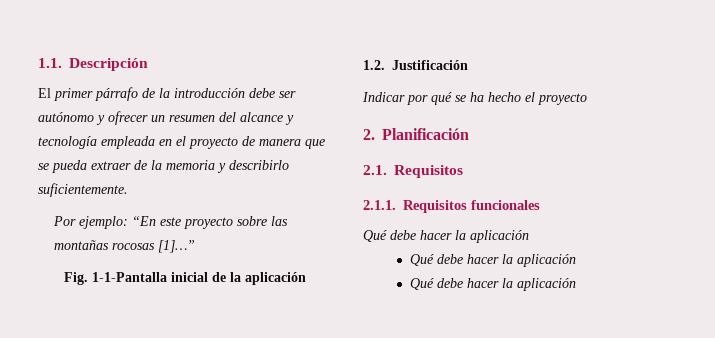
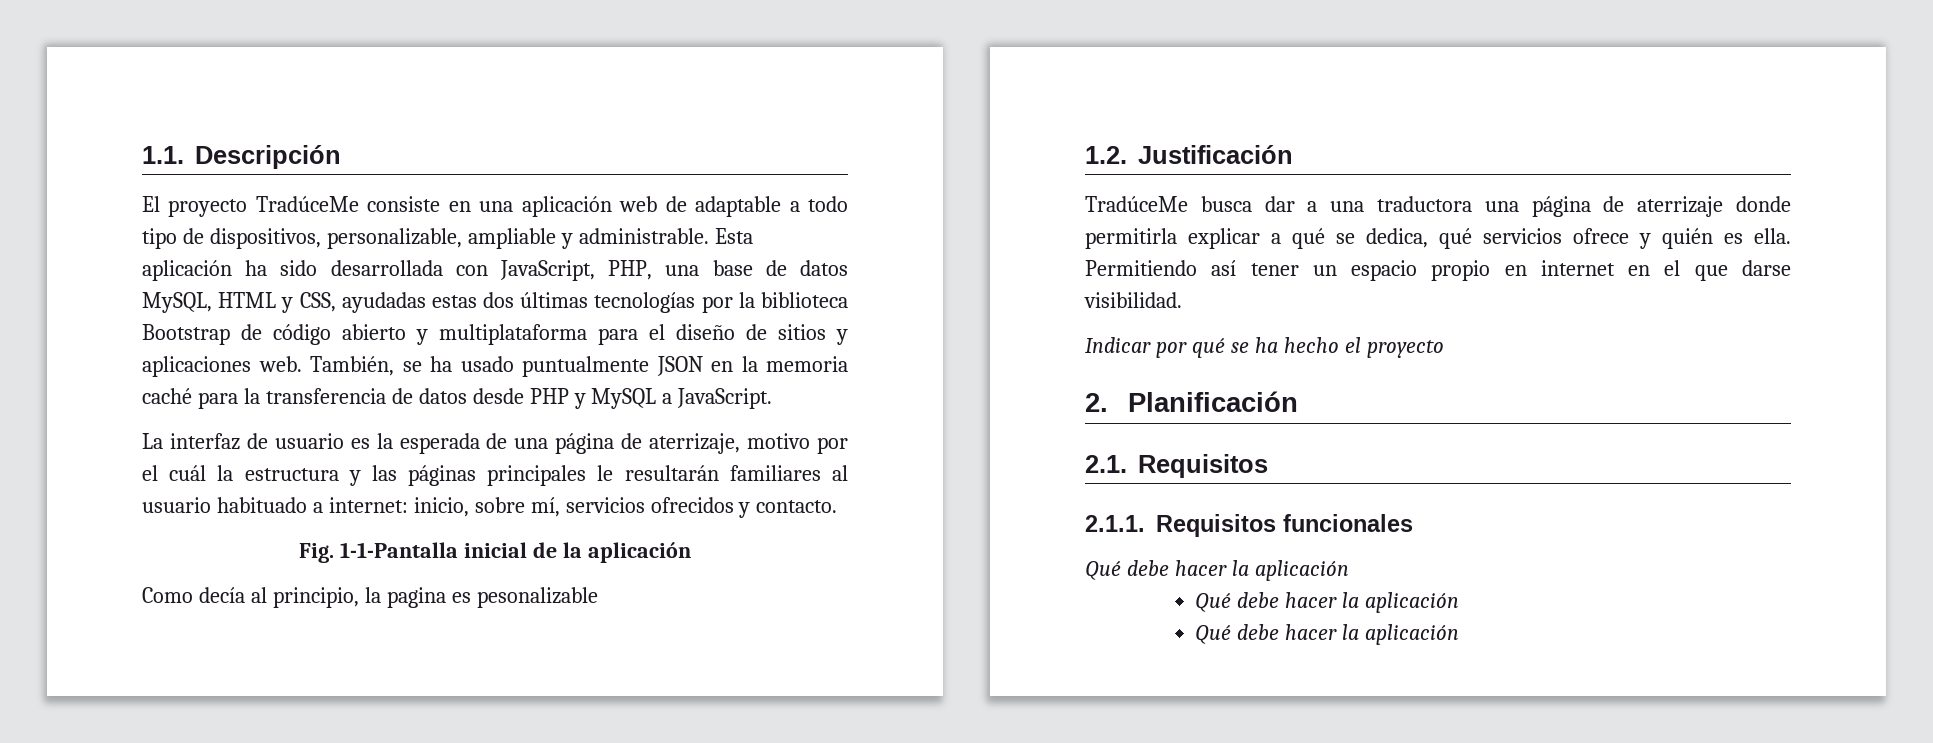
- El primer párrafo de la introducción debe ser autónomo y ofrecer un resumen del alcance y tecnología empleada en el proyecto de manera que se pueda extraer de la memoria y describirlo suficientemente.
- Por ejemplo: “En este proyecto sobre las montañas rocosas [1]…”
+ El proyecto TradúceMe consiste en una aplicación web de adaptable a todo tipo de dispositivos, personalizable, ampliable y administrable. Esta aplicación ha sido desarrollada con JavaScript, PHP, una base de datos MySQL, HTML y CSS, ayudadas estas dos últimas tecnologías por la biblioteca Bootstrap de código abierto y multiplataforma para el diseño de sitios y aplicaciones web. También, se ha usado puntualmente JSON en la memoria caché para la transferencia de datos desde PHP y MySQL a JavaScript.
+ La interfaz de usuario es la esperada de una página de aterrizaje, motivo por el cuál la estructura y las páginas principales le resultarán familiares al usuario habituado a internet: inicio, sobre mí, servicios ofrecidos y contacto.
+ Como decía al principio, la pagina es pesonalizable
  1.2. Justificación
+ TradúceMe busca dar a una traductora una página de aterrizaje donde permitirla explicar a qué se dedica, qué servicios ofrece y quién es ella. Permitiendo así tener un espacio propio en internet en el que darse visibilidad.

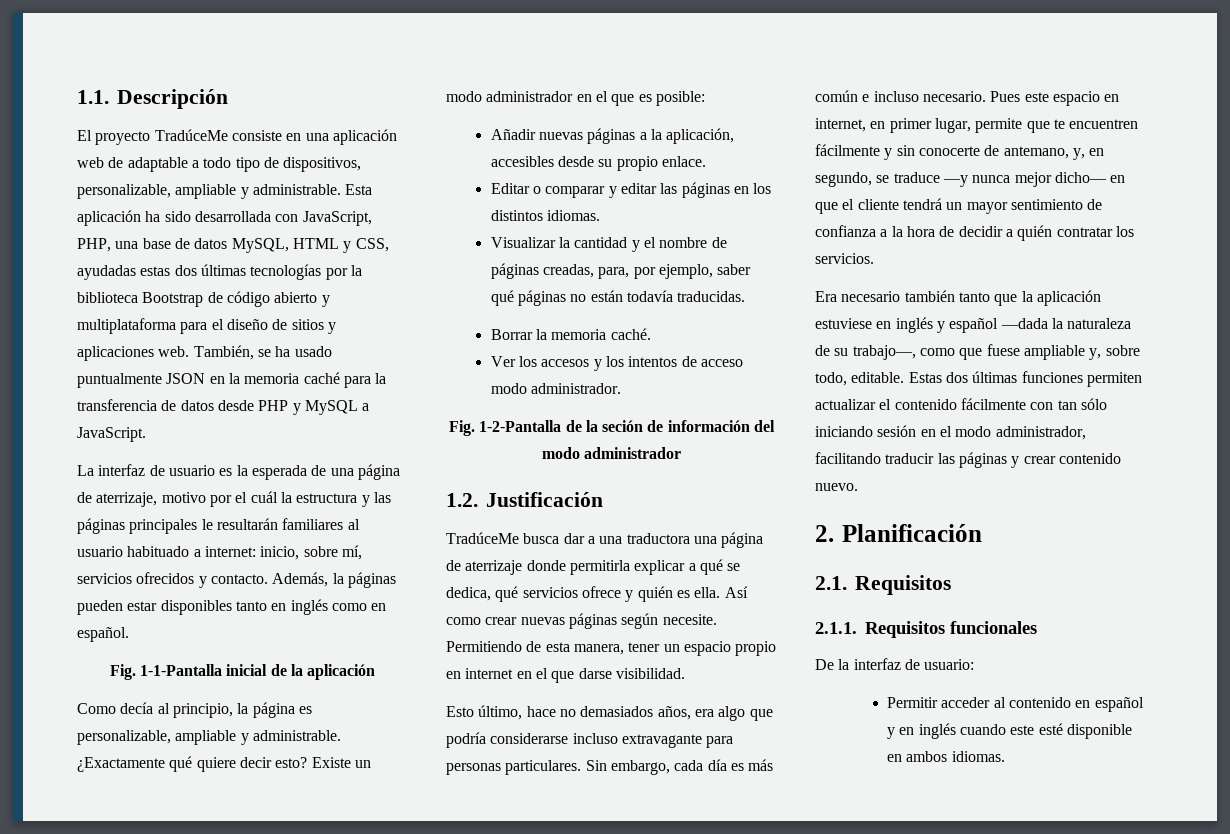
+ Además, la páginas pueden estar disponibles tanto en inglés como en español.
- Como decía al principio, la pagina es pesonalizable
+ Como decía al principio, la página es personalizable, ampliable y administrable. ¿Exactamente qué quiere decir esto? Existe un modo administrador en el que es posible:
+ Añadir nuevas páginas a la aplicación, accesibles desde su propio enlace.
+ Editar o comparar y editar las páginas en los distintos idiomas.
+ Visualizar la cantidad y el nombre de páginas creadas, para, por ejemplo, saber qué páginas no están todavía traducidas.
+ Borrar la memoria caché.
+ Ver los accesos y los intentos de acceso modo administrador.
+ Fig. 1-2-Pantalla de la seción de información del modo administrador
- Permitiendo así tener un espacio propio en internet en el que darse visibilidad.
+ Así como crear nuevas páginas según necesite. Permitiendo de esta manera, tener un espacio propio en internet en el que darse visibilidad.
- Indicar por qué se ha hecho el proyecto
+ Esto último, hace no demasiados años, era algo que podría considerarse incluso extravagante para personas particulares. Sin embargo, cada día es más común e incluso necesario. Pues este espacio en internet, en primer lugar, permite que te encuentren fácilmente y sin conocerte de antemano, y, en segundo, se traduce —y nunca mejor dicho— en que el cliente tendrá un mayor sentimiento de confianza a la hora de decidir a quién contratar los servicios.
+ Era necesario también tanto que la aplicación estuviese en inglés y español —dada la naturaleza de su trabajo—, como que fuese ampliable y, sobre todo, editable. Estas dos últimas funciones permiten actualizar el contenido fácilmente con tan sólo iniciando sesión en el modo administrador, facilitando traducir las páginas y crear contenido nuevo.
  2.1.1. Requisitos funcionales
- Qué debe hacer la aplicación
- Qué debe hacer la aplicación
- Qué debe hacer la aplicación
+ De la interfaz de usuario:
+ Permitir acceder al contenido en español y en inglés cuando este esté disponible en ambos idiomas.

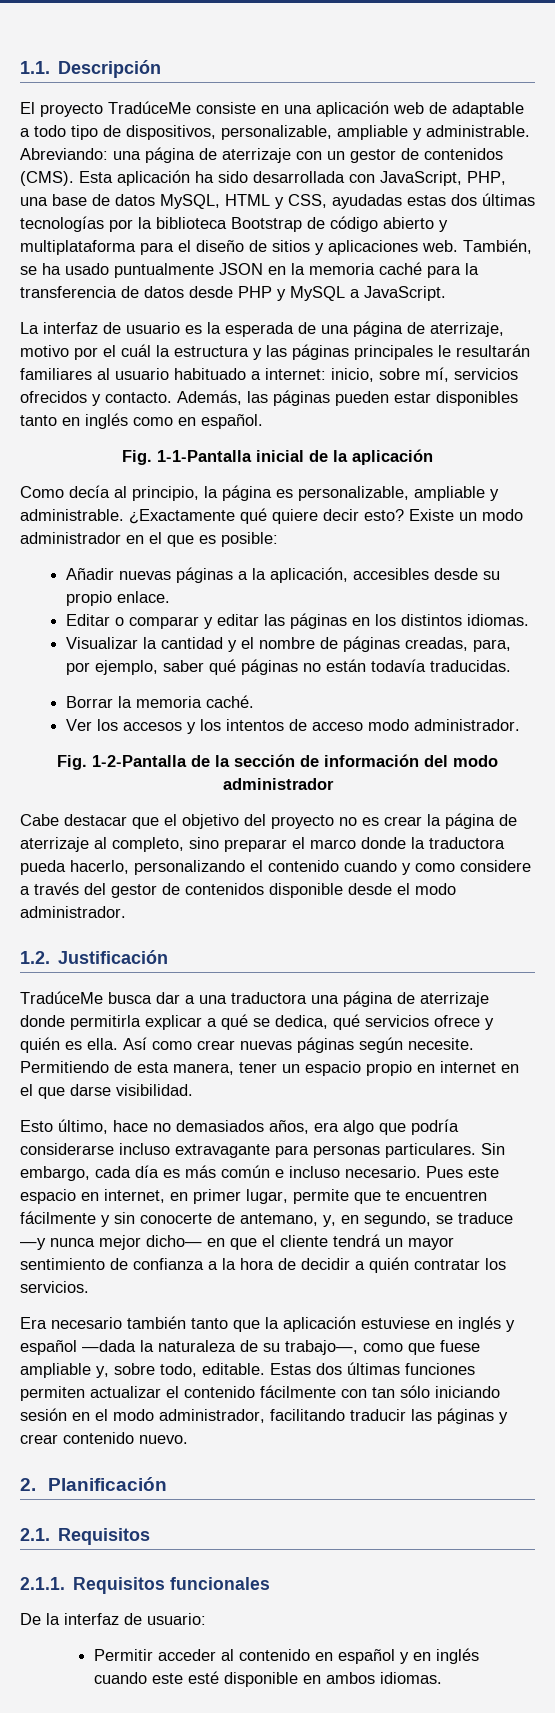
+ Abreviando: una página de aterrizaje con un gestor de contenidos (CMS).
- Además, la páginas pueden estar disponibles tanto en inglés como en español.
+ Además, las páginas pueden estar disponibles tanto en inglés como en español.
- Fig. 1-2-Pantalla de la seción de información del modo administrador
+ Fig. 1-2-Pantalla de la sección de información del modo administrador
+ Cabe destacar que el objetivo del proyecto no es crear la página de aterrizaje al completo, sino preparar el marco donde la traductora pueda hacerlo, personalizando el contenido cuando y como considere a través del gestor de contenidos disponible desde el modo administrador.

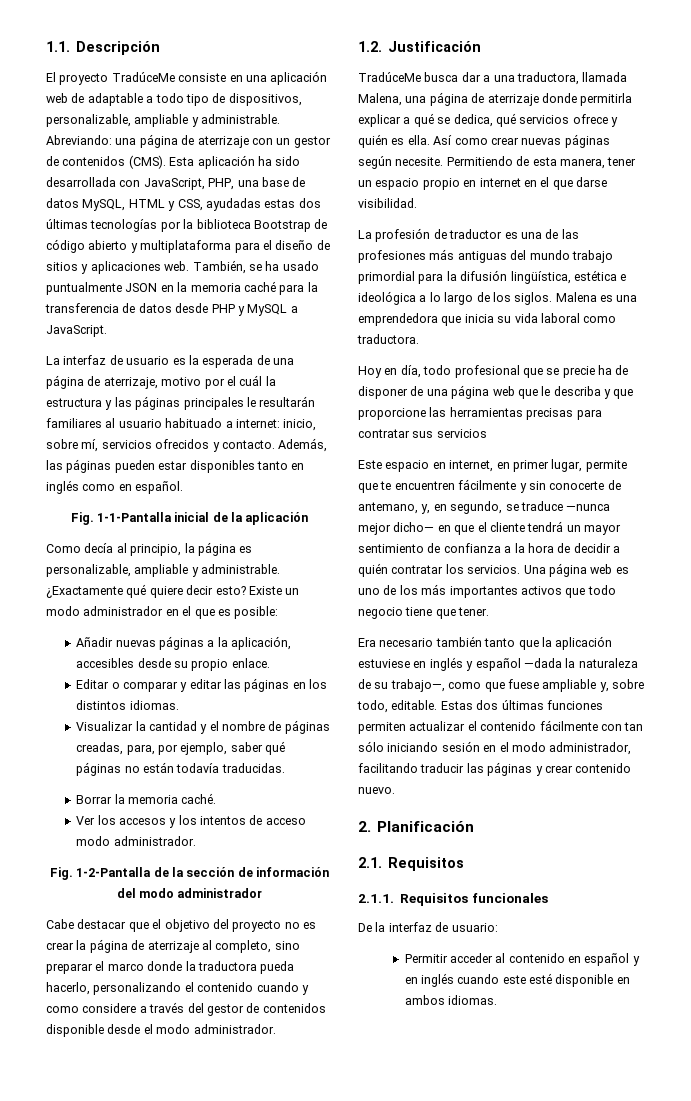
- TradúceMe busca dar a una traductora una página de aterrizaje donde permitirla explicar a qué se dedica, qué servicios ofrece y quién es ella.
+ TradúceMe busca dar a una traductora, llamada Malena, una página de aterrizaje donde permitirla explicar a qué se dedica, qué servicios ofrece y quién es ella.
- Esto último, hace no demasiados años, era algo que podría considerarse incluso extravagante para personas particulares. Sin embargo, cada día es más común e incluso necesario. Pues este espacio en internet, en primer lugar, permite que te encuentren fácilmente y sin conocerte de antemano, y, en segundo, se traduce —y nunca mejor dicho— en que el cliente tendrá un mayor sentimiento de confianza a la hora de decidir a quién contratar los servicios.
+ La profesión de traductor es una de las profesiones más antiguas del mundo trabajo primordial para la difusión lingüística, estética e ideológica a lo largo de los siglos. Malena es una emprendedora que inicia su vida laboral como traductora.
+ Hoy en día, todo profesional que se precie ha de disponer de una página web que le describa y que proporcione las herramientas precisas para contratar sus servicios
+ Este espacio en internet, en primer lugar, permite que te encuentren fácilmente y sin conocerte de antemano, y, en segundo, se traduce —nunca mejor dicho— en que el cliente tendrá un mayor sentimiento de confianza a la hora de decidir a quién contratar los servicios. Una página web es uno de los más importantes activos que todo negocio tiene que tener.

